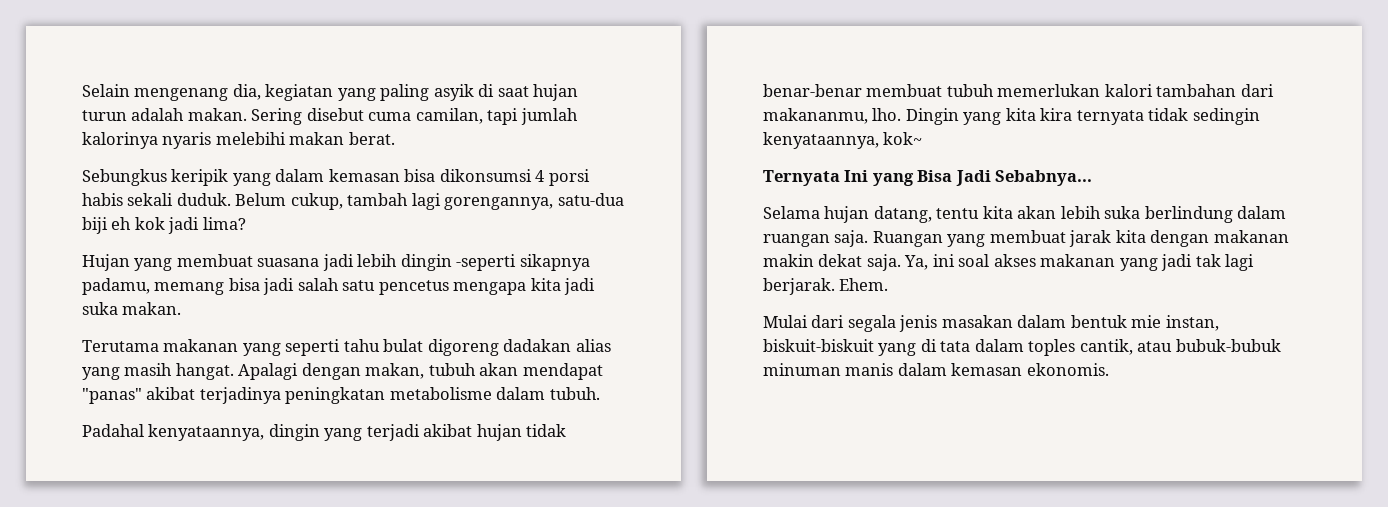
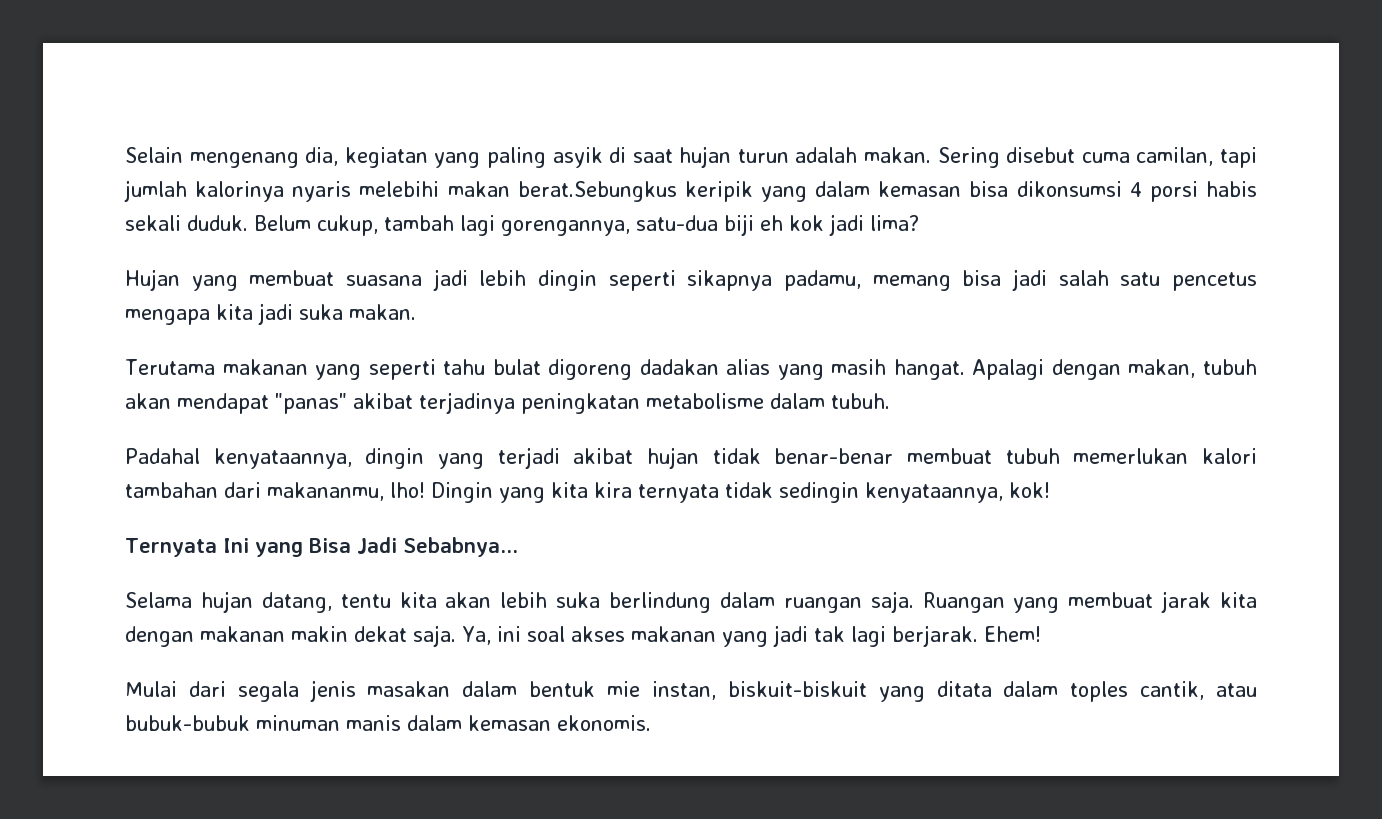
- Sering disebut cuma camilan, tapi jumlah kalorinya nyaris melebihi makan berat.
- Sebungkus keripik yang dalam kemasan bisa dikonsumsi 4 porsi habis sekali duduk.
+ Sering disebut cuma camilan, tapi jumlah kalorinya nyaris melebihi makan berat.Sebungkus keripik yang dalam kemasan bisa dikonsumsi 4 porsi habis sekali duduk.
- Hujan yang membuat suasana jadi lebih dingin -seperti sikapnya padamu, memang bisa jadi salah satu pencetus mengapa kita jadi suka makan.
+ Hujan yang membuat suasana jadi lebih dingin seperti sikapnya padamu, memang bisa jadi salah satu pencetus mengapa kita jadi suka makan.
- Padahal kenyataannya, dingin yang terjadi akibat hujan tidak benar-benar membuat tubuh memerlukan kalori tambahan dari makananmu, lho.
+ Padahal kenyataannya, dingin yang terjadi akibat hujan tidak benar-benar membuat tubuh memerlukan kalori tambahan dari makananmu, lho!
- Dingin yang kita kira ternyata tidak sedingin kenyataannya, kok~
+ Dingin yang kita kira ternyata tidak sedingin kenyataannya, kok!
- Ehem.
+ Ehem!
- Mulai dari segala jenis masakan dalam bentuk mie instan, biskuit-biskuit yang di tata dalam toples cantik, atau bubuk-bubuk minuman manis dalam kemasan ekonomis.
+ Mulai dari segala jenis masakan dalam bentuk mie instan, biskuit-biskuit yang ditata dalam toples cantik, atau bubuk-bubuk minuman manis dalam kemasan ekonomis.

